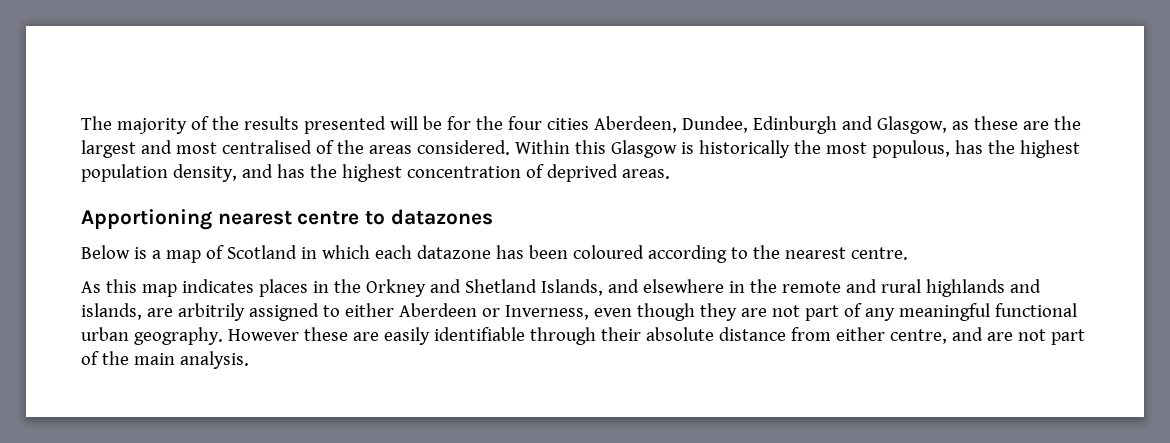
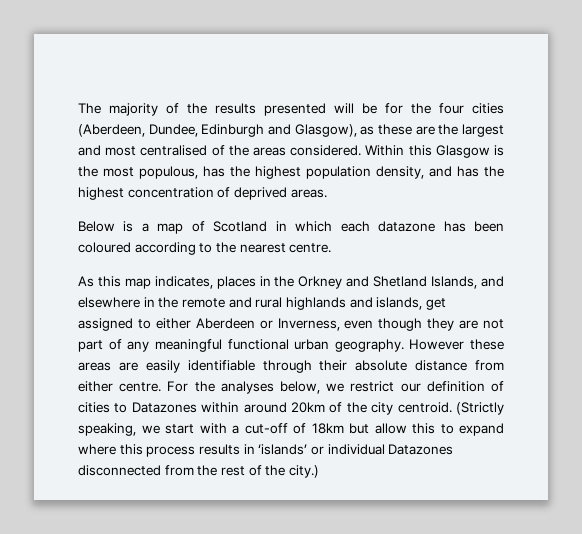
- The majority of the results presented will be for the four cities Aberdeen, Dundee, Edinburgh and Glasgow, as these are the largest and most centralised of the areas considered.
+ The majority of the results presented will be for the four cities (Aberdeen, Dundee, Edinburgh and Glasgow), as these are the largest and most centralised of the areas considered.
- Within this Glasgow is historically the most populous, has the highest population density, and has the highest concentration of deprived areas.
+ Within this Glasgow is the most populous, has the highest population density, and has the highest concentration of deprived areas.
- Apportioning nearest centre to datazones
- As this map indicates places in the Orkney and Shetland Islands, and elsewhere in the remote and rural highlands and islands, are arbitrily assigned to either Aberdeen or Inverness, even though they are not part of any meaningful functional urban geography.
+ As this map indicates, places in the Orkney and Shetland Islands, and elsewhere in the remote and rural highlands and islands, get assigned to either Aberdeen or Inverness, even though they are not part of any meaningful functional urban geography.
- However these are easily identifiable through their absolute distance from either centre, and are not part of the main analysis.
+ However these areas are easily identifiable through their absolute distance from either centre. For the analyses below, we restrict our definition of cities to Datazones within around 20km of the city centroid. (Strictly speaking, we start with a cut-off of 18km but allow this to expand where this process results in ‘islands’ or individual Datazones disconnected from the rest of the city.)

